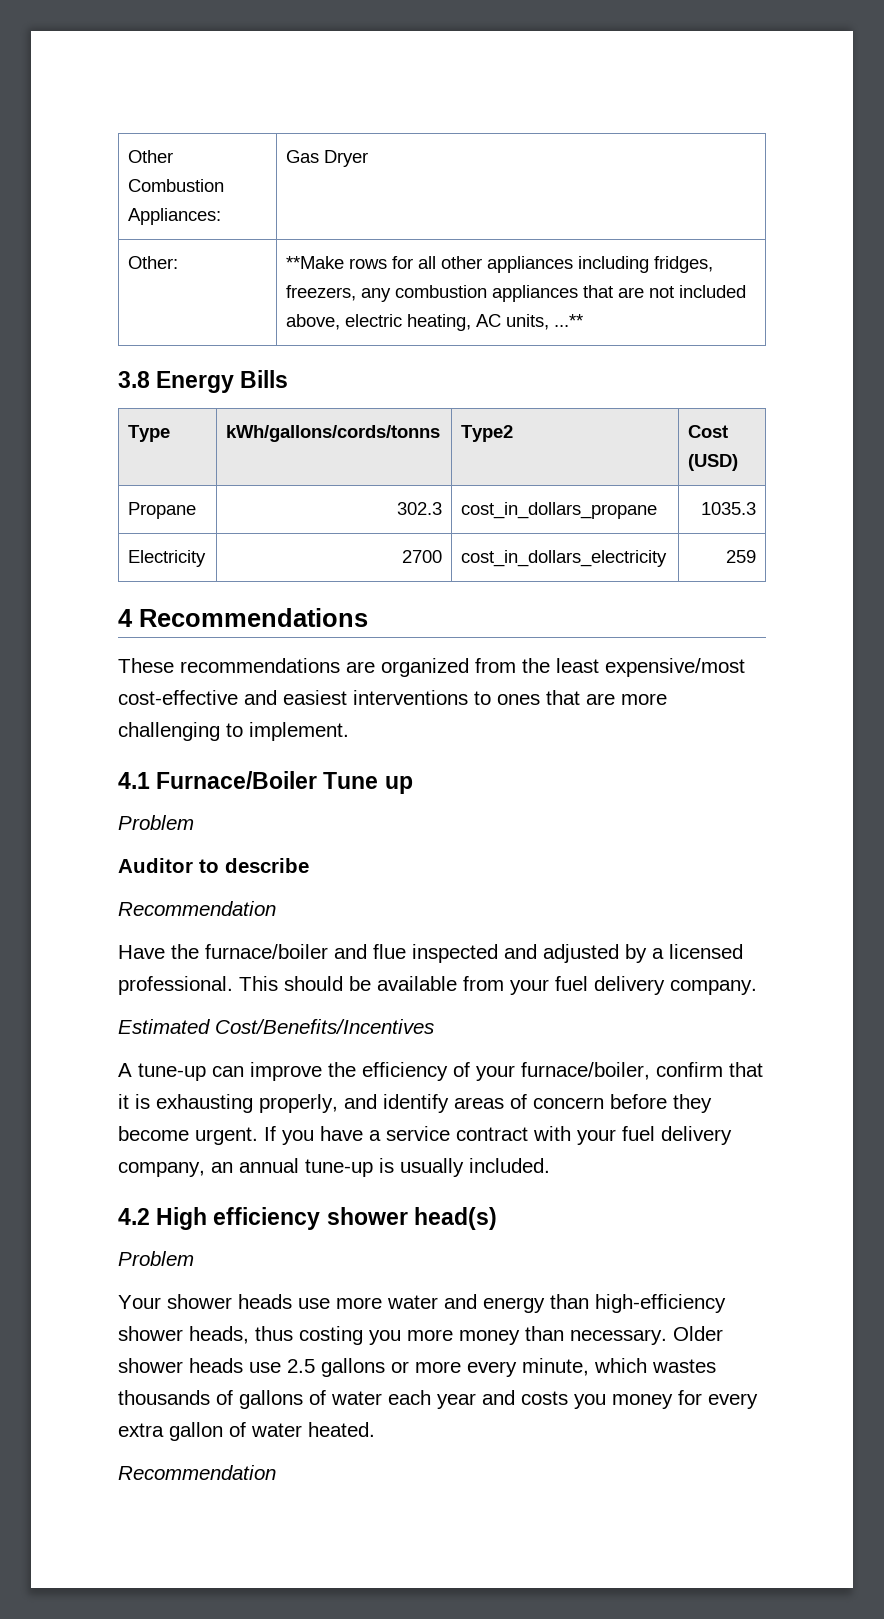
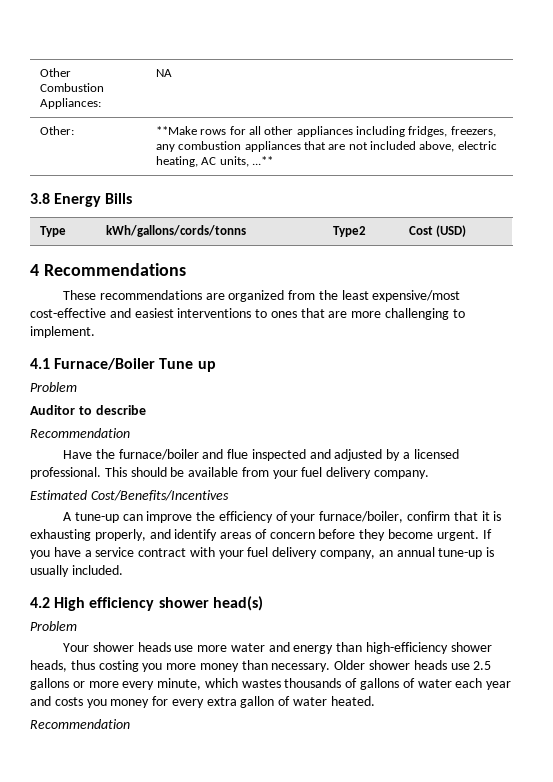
- Other Combustion Appliances: | Gas Dryer
+ Other Combustion Appliances: | NA
- Propane | 302.3 | cost_in_dollars_propane | 1035.3
- Electricity | 2700 | cost_in_dollars_electricity | 259

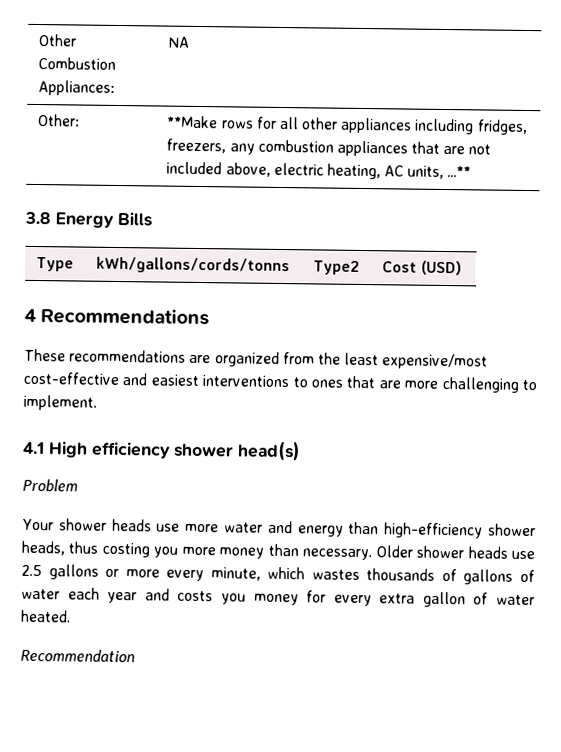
- 4.1 Furnace/Boiler Tune up
- Problem
- Auditor to describe
- Recommendation
- Have the furnace/boiler and flue inspected and adjusted by a licensed professional. This should be available from your fuel delivery company.
- Estimated Cost/Benefits/Incentives
- A tune-up can improve the efficiency of your furnace/boiler, confirm that it is exhausting properly, and identify areas of concern before they become urgent. If you have a service contract with your fuel delivery company, an annual tune-up is usually included.
- 4.2 High efficiency shower head(s)
+ 4.1 High efficiency shower head(s)

